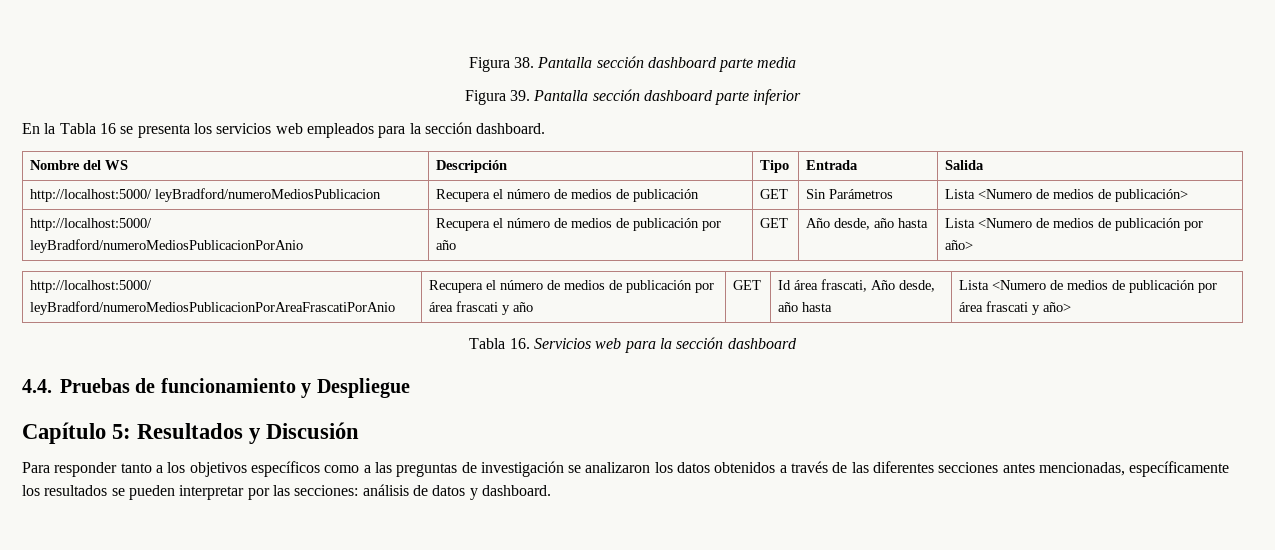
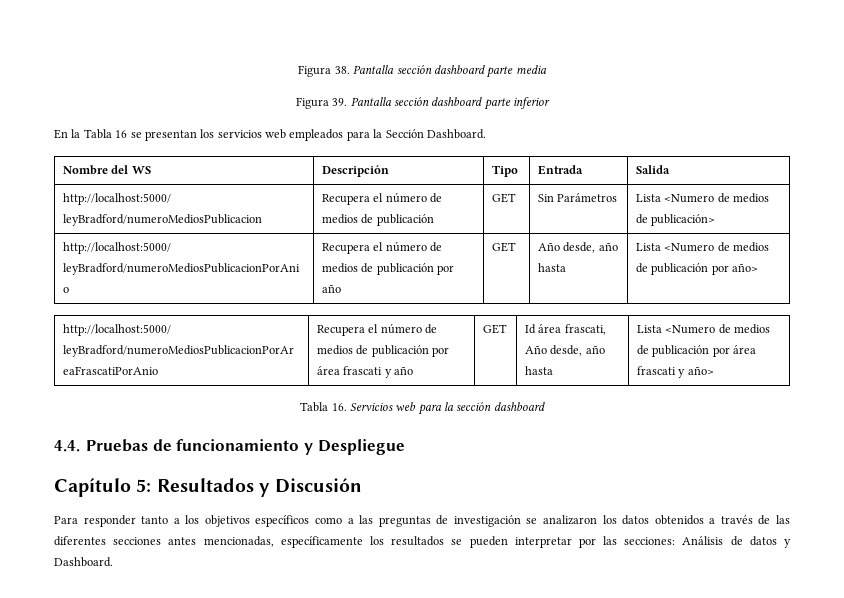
- En la Tabla 16 se presenta los servicios web empleados para la sección dashboard.
+ En la Tabla 16 se presentan los servicios web empleados para la Sección Dashboard.
- Para responder tanto a los objetivos específicos como a las preguntas de investigación se analizaron los datos obtenidos a través de las diferentes secciones antes mencionadas, específicamente los resultados se pueden interpretar por las secciones: análisis de datos y dashboard.
+ Para responder tanto a los objetivos específicos como a las preguntas de investigación se analizaron los datos obtenidos a través de las diferentes secciones antes mencionadas, específicamente los resultados se pueden interpretar por las secciones: Análisis de datos y Dashboard.

